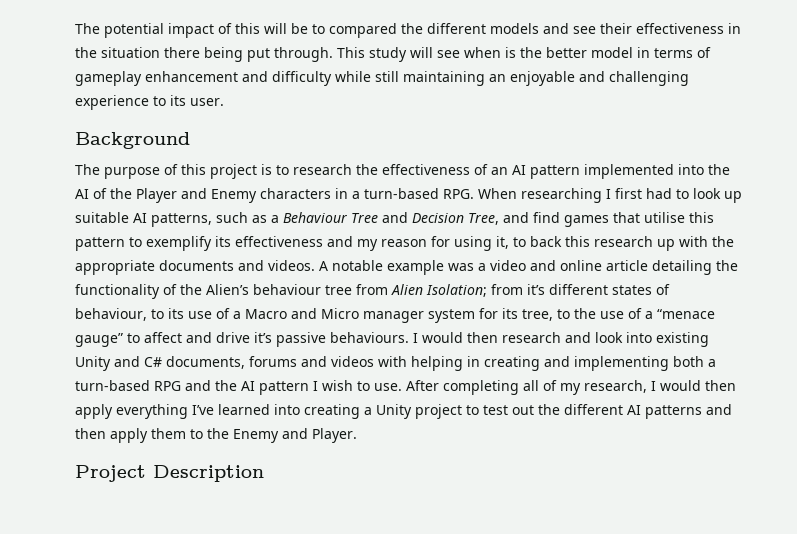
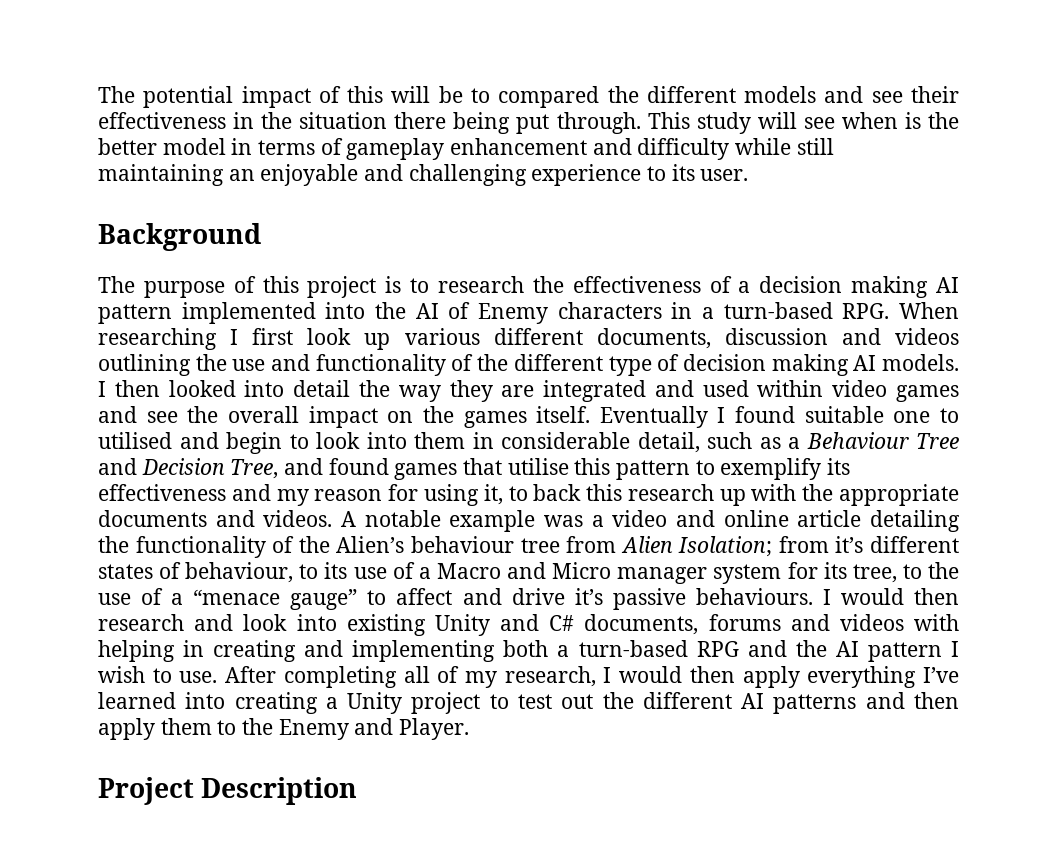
- The purpose of this project is to research the effectiveness of an AI pattern implemented into the AI of the Player and Enemy characters in a turn-based RPG. When researching I first had to look up suitable AI patterns, such as a Behaviour Tree and Decision Tree, and find games that utilise this pattern to exemplify its effectiveness and my reason for using it, to back this research up with the appropriate documents and videos.
+ The purpose of this project is to research the effectiveness of a decision making AI pattern implemented into the AI of Enemy characters in a turn-based RPG. When researching I first look up various different documents, discussion and videos outlining the use and functionality of the different type of decision making AI models. I then looked into detail the way they are integrated and used within video games and see the overall impact on the games itself. Eventually I found suitable one to utilised and begin to look into them in considerable detail, such as a Behaviour Tree and Decision Tree, and found games that utilise this pattern to exemplify its effectiveness and my reason for using it, to back this research up with the appropriate documents and videos.

